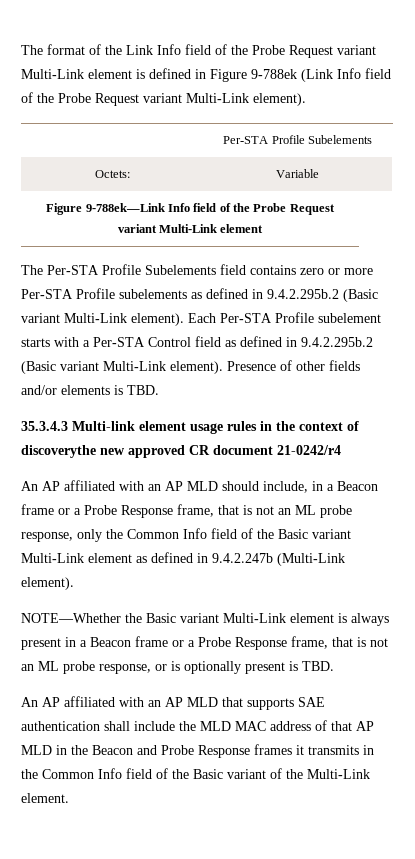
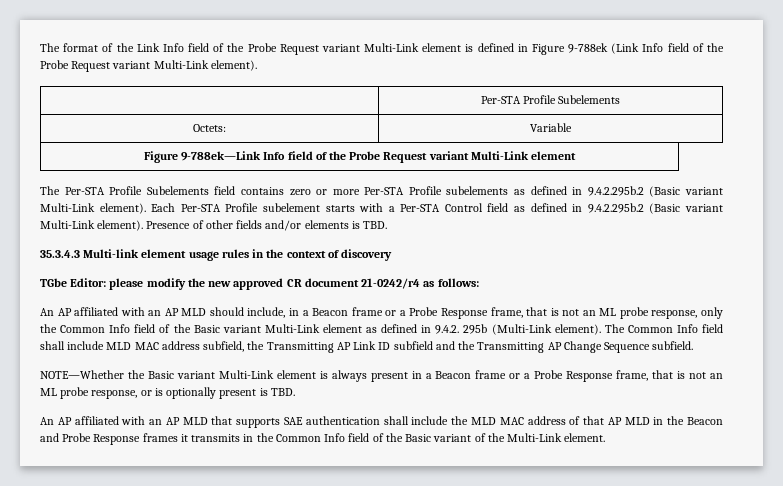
- 35.3.4.3 Multi-link element usage rules in the context of discoverythe new approved CR document 21-0242/r4
+ 35.3.4.3 Multi-link element usage rules in the context of discovery
+ TGbe Editor: please modify the new approved CR document 21-0242/r4 as follows:
- An AP affiliated with an AP MLD should include, in a Beacon frame or a Probe Response frame, that is not an ML probe response, only the Common Info field of the Basic variant Multi-Link element as defined in 9.4.2.247b (Multi-Link element).
+ An AP affiliated with an AP MLD should include, in a Beacon frame or a Probe Response frame, that is not an ML probe response, only the Common Info field of the Basic variant Multi-Link element as defined in 9.4.2. 295b (Multi-Link element). The Common Info field shall include MLD MAC address subfield, the Transmitting AP Link ID subfield and the Transmitting AP Change Sequence subfield.

